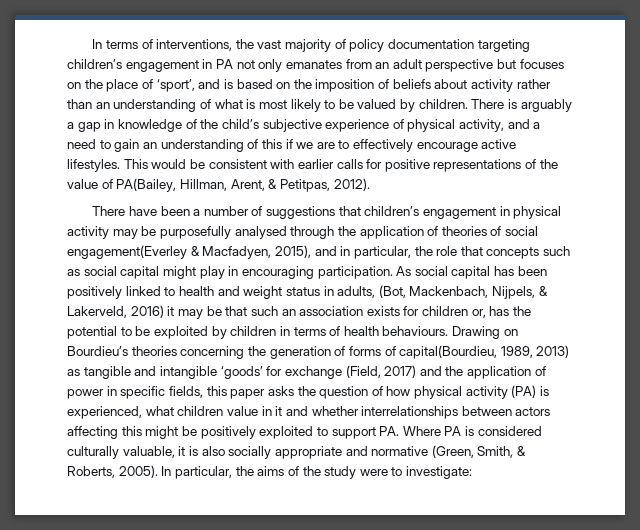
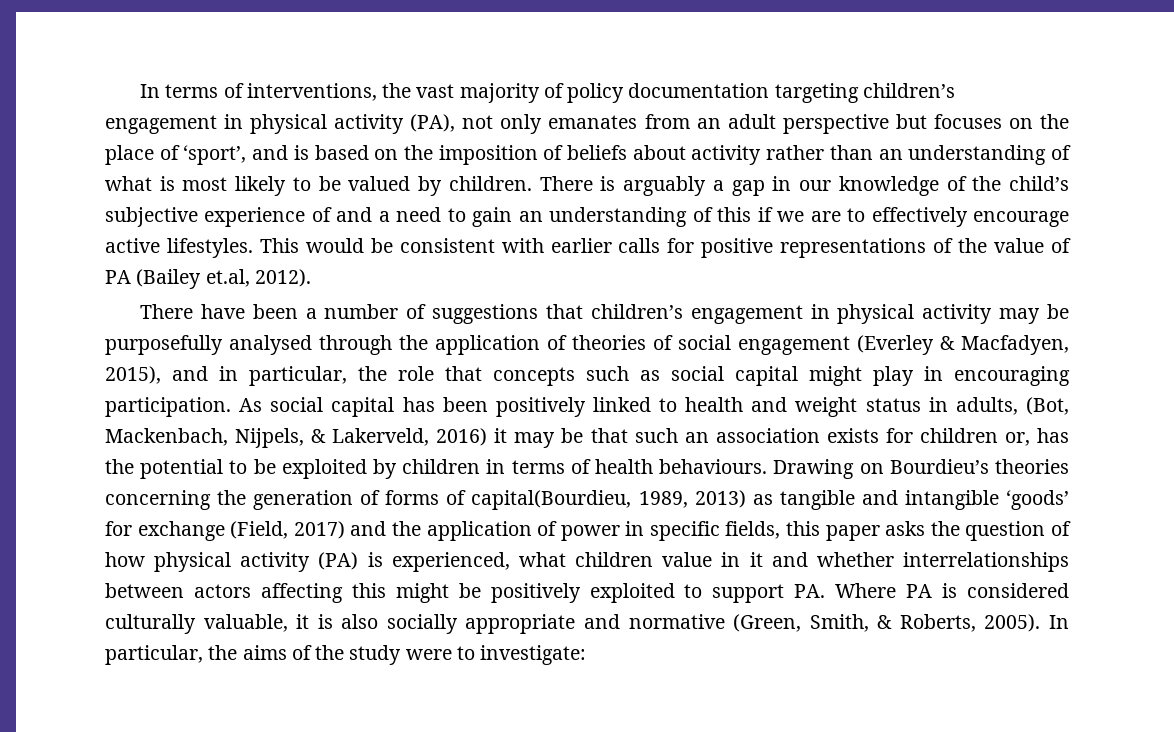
- In terms of interventions, the vast majority of policy documentation targeting children’s engagement in PA not only emanates from an adult perspective but focuses on the place of ‘sport’, and is based on the imposition of beliefs about activity rather than an understanding of what is most likely to be valued by children.
+ In terms of interventions, the vast majority of policy documentation targeting children’s engagement in physical activity (PA), not only emanates from an adult perspective but focuses on the place of ‘sport’, and is based on the imposition of beliefs about activity rather than an understanding of what is most likely to be valued by children.
- There is arguably a gap in knowledge of the child’s subjective experience of physical activity, and a need to gain an understanding of this if we are to effectively encourage active lifestyles.
+ There is arguably a gap in our knowledge of the child’s subjective experience of and a need to gain an understanding of this if we are to effectively encourage active lifestyles.
- This would be consistent with earlier calls for positive representations of the value of PA(Bailey, Hillman, Arent, & Petitpas, 2012).
+ This would be consistent with earlier calls for positive representations of the value of PA (Bailey et.al, 2012).
- There have been a number of suggestions that children’s engagement in physical activity may be purposefully analysed through the application of theories of social engagement(Everley & Macfadyen, 2015), and in particular, the role that concepts such as social capital might play in encouraging participation.
+ There have been a number of suggestions that children’s engagement in physical activity may be purposefully analysed through the application of theories of social engagement (Everley & Macfadyen, 2015), and in particular, the role that concepts such as social capital might play in encouraging participation.

